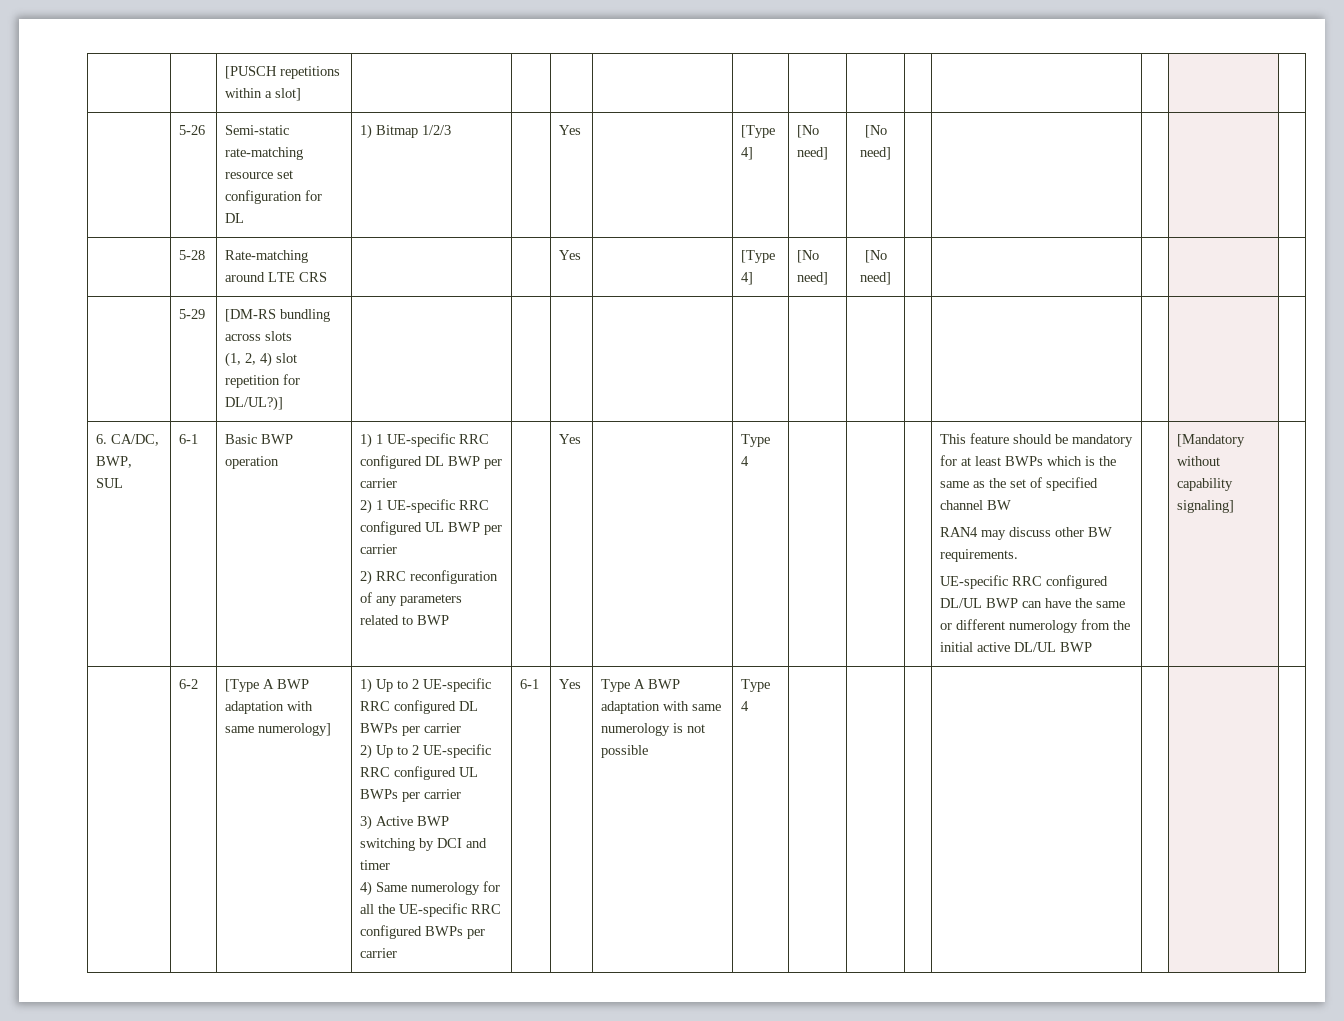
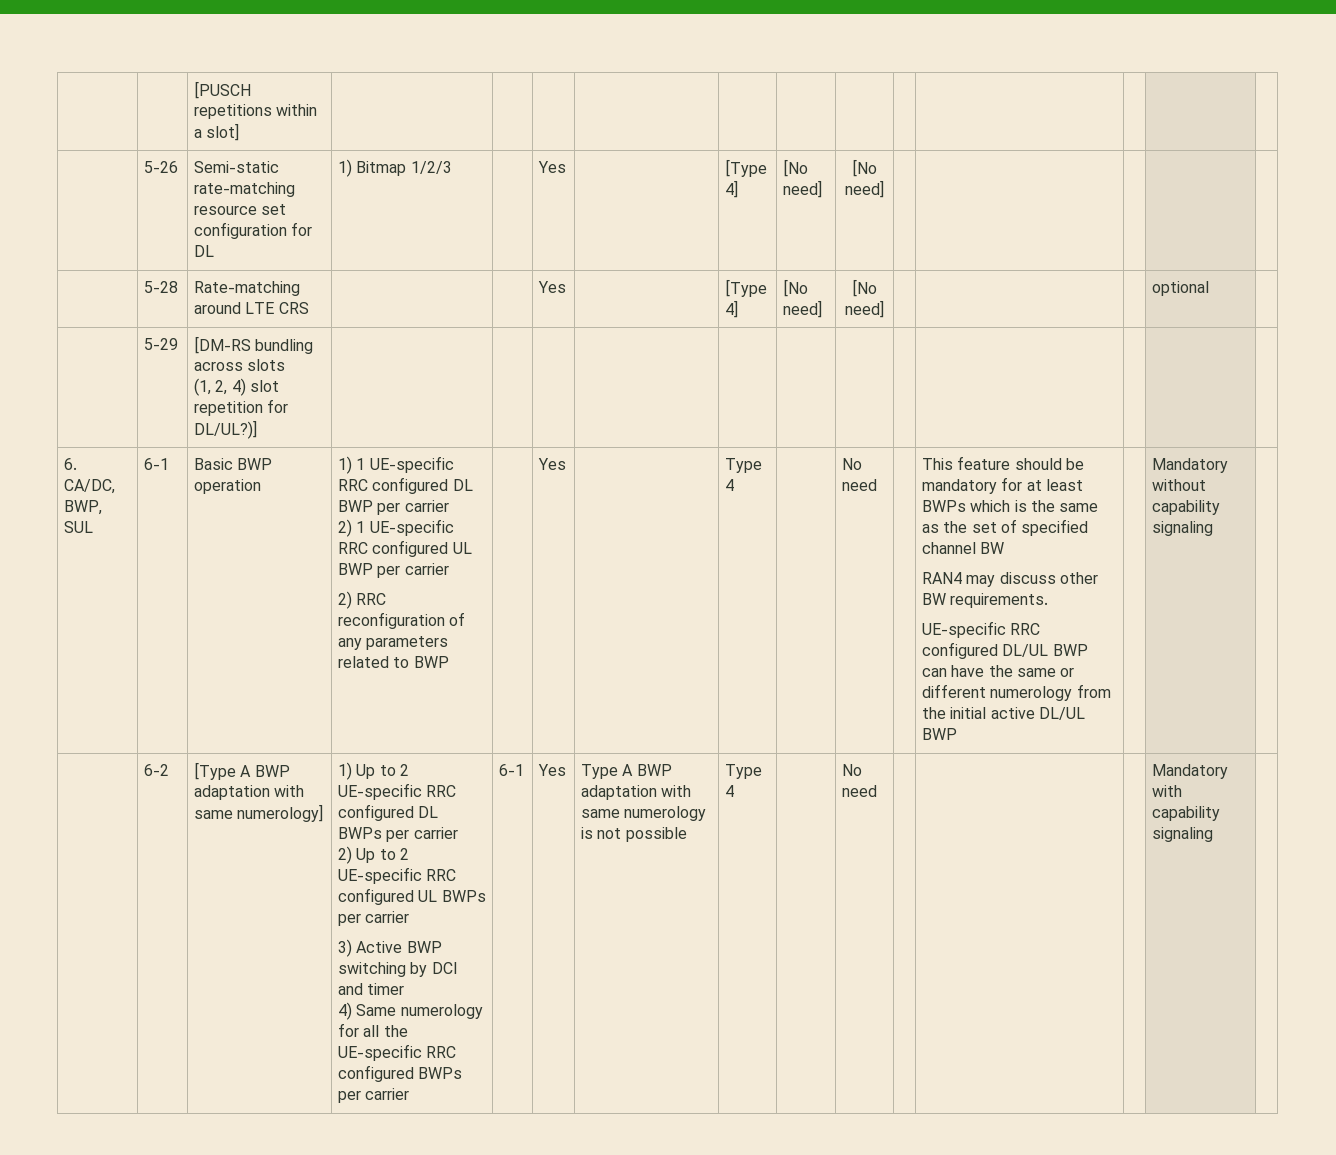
- | 5-28 | Rate-matching around LTE CRS | | | Yes | | [Type 4] | [No need] | [No need] | | | | |
+ | 5-28 | Rate-matching around LTE CRS | | | Yes | | [Type 4] | [No need] | [No need] | | | | optional |
- Yes | | Type 4
+ Yes | | Type 4 | | No need
- [Mandatory without capability signaling]
+ Mandatory without capability signaling
+ No need | | | | Mandatory with capability signaling

